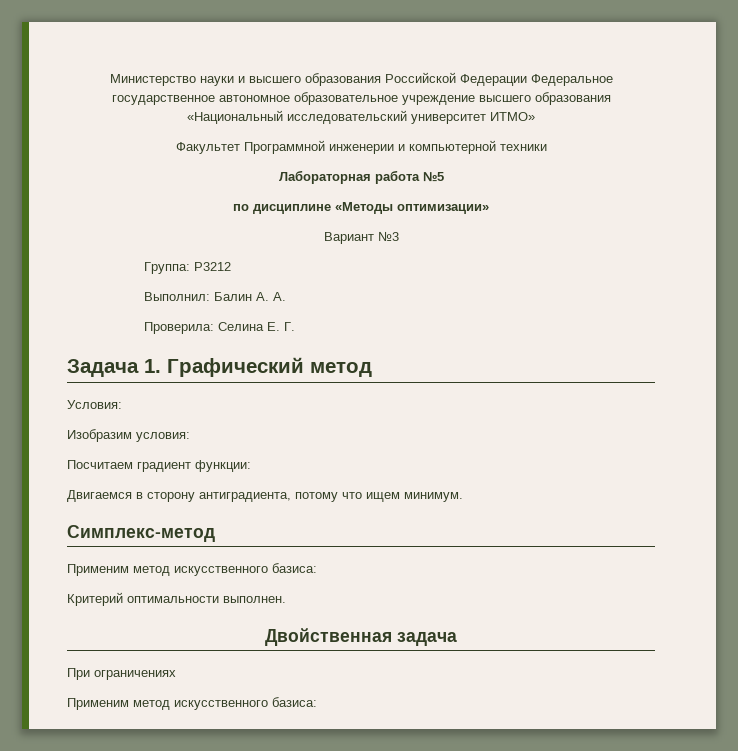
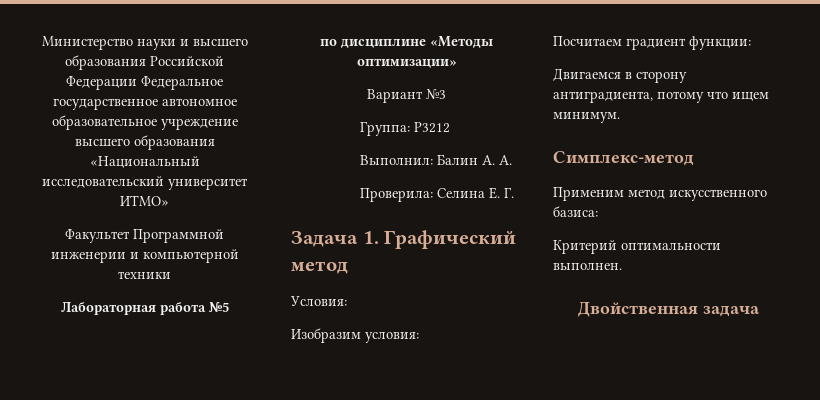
- При ограничениях
- Применим метод искусственного базиса:

